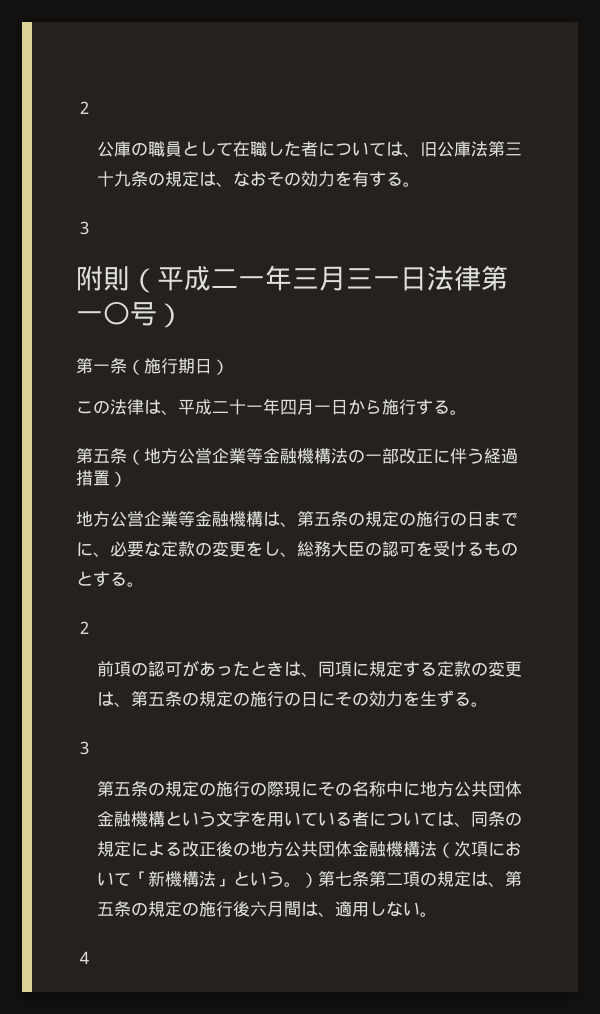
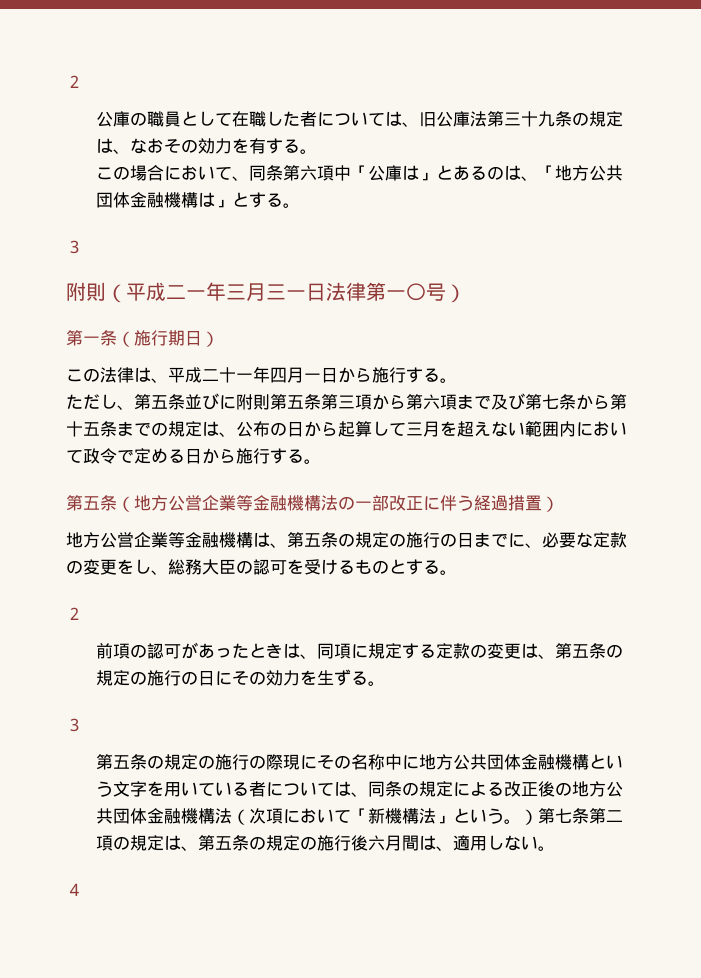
+ この場合において、同条第六項中「公庫は」とあるのは、「地方公共団体金融機構は」とする。
+ ただし、第五条並びに附則第五条第三項から第六項まで及び第七条から第十五条までの規定は、公布の日から起算して三月を超えない範囲内において政令で定める日から施行する。

